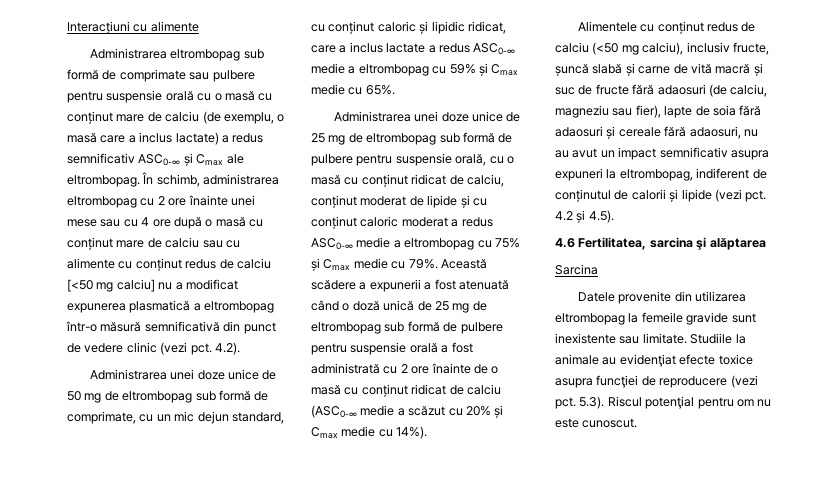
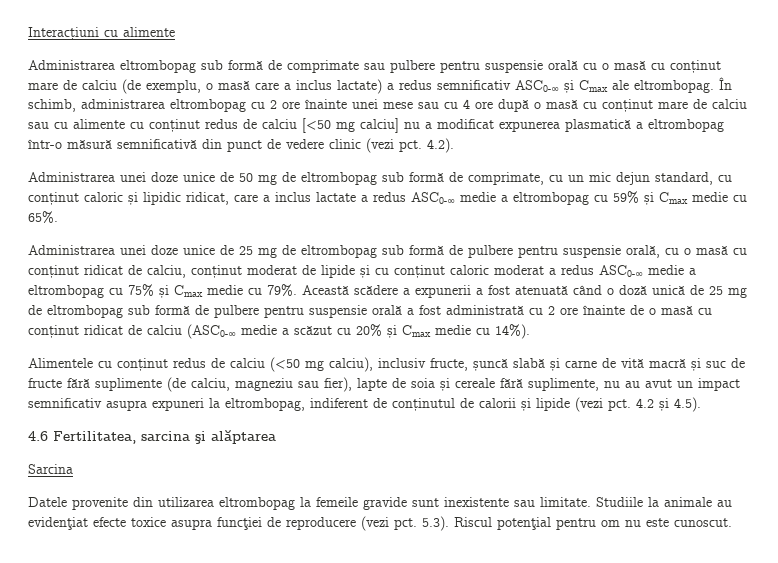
- Alimentele cu conținut redus de calciu (<50 mg calciu), inclusiv fructe, șuncă slabă și carne de vită macră și suc de fructe fără adaosuri (de calciu, magneziu sau fier), lapte de soia fără adaosuri și cereale fără adaosuri, nu au avut un impact semnificativ asupra expuneri la eltrombopag, indiferent de conținutul de calorii și lipide (vezi pct.
+ Alimentele cu conținut redus de calciu (<50 mg calciu), inclusiv fructe, șuncă slabă și carne de vită macră și suc de fructe fără suplimente (de calciu, magneziu sau fier), lapte de soia și cereale fără suplimente, nu au avut un impact semnificativ asupra expuneri la eltrombopag, indiferent de conținutul de calorii și lipide (vezi pct.

